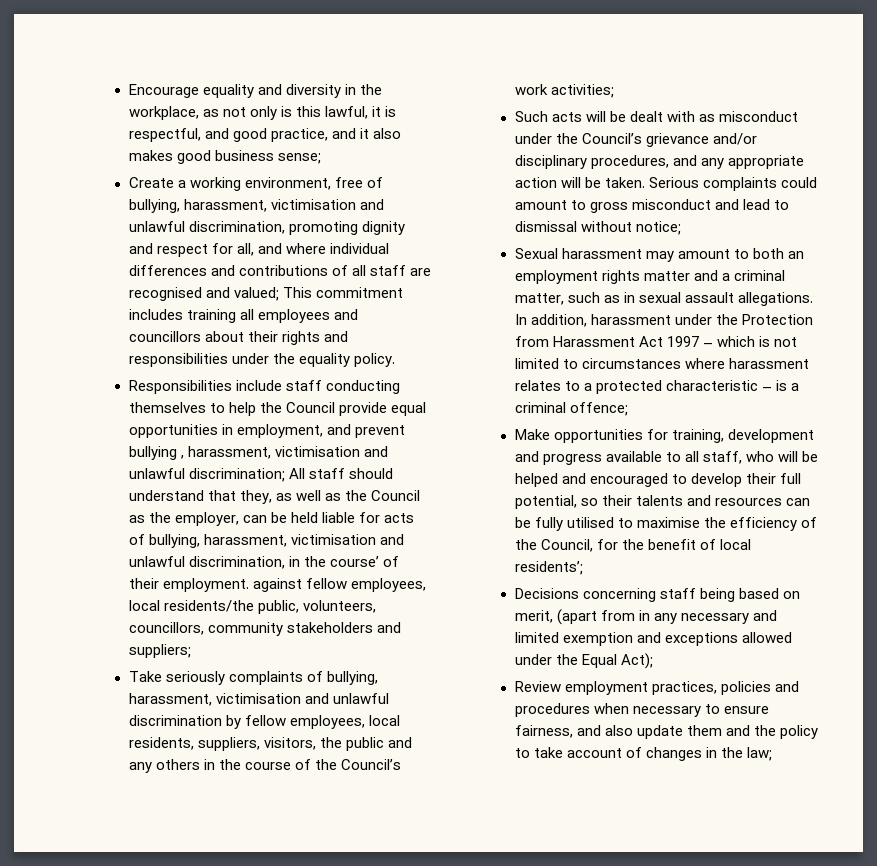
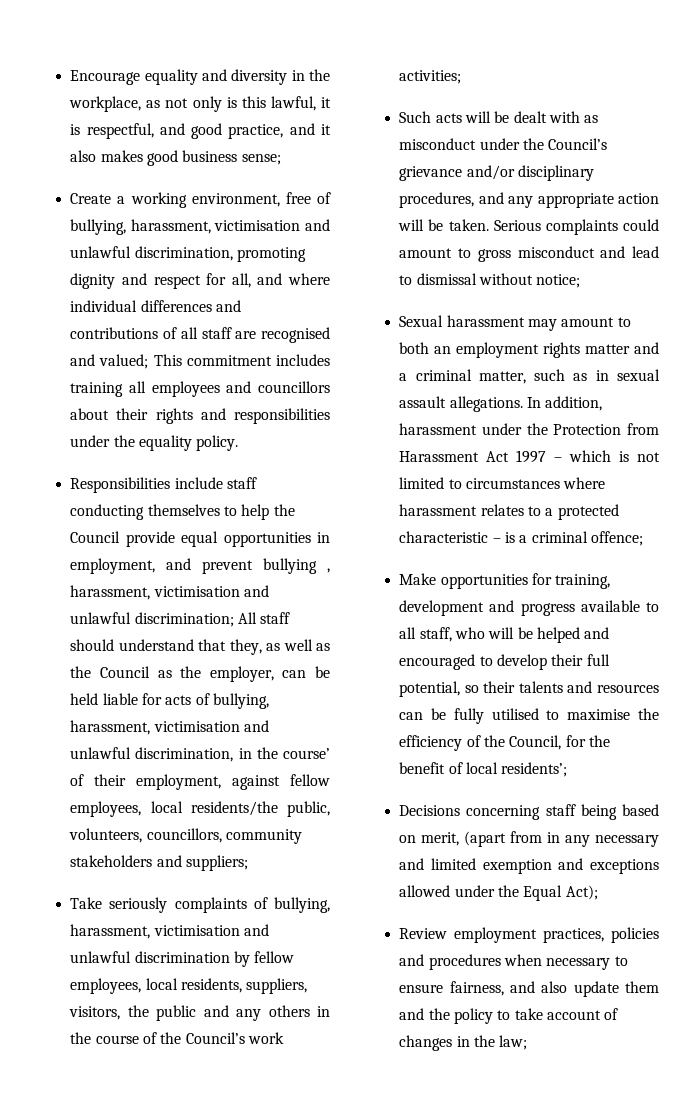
- All staff should understand that they, as well as the Council as the employer, can be held liable for acts of bullying, harassment, victimisation and unlawful discrimination, in the course’ of their employment. against fellow employees, local residents/the public, volunteers, councillors, community stakeholders and suppliers;
+ All staff should understand that they, as well as the Council as the employer, can be held liable for acts of bullying, harassment, victimisation and unlawful discrimination, in the course’ of their employment, against fellow employees, local residents/the public, volunteers, councillors, community stakeholders and suppliers;

